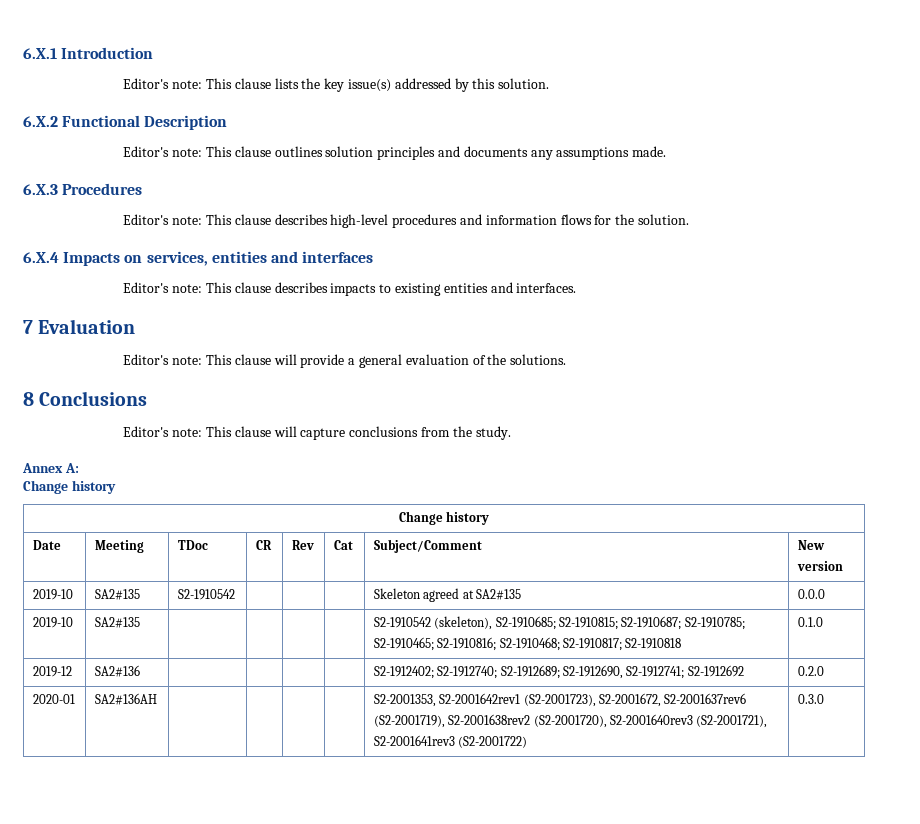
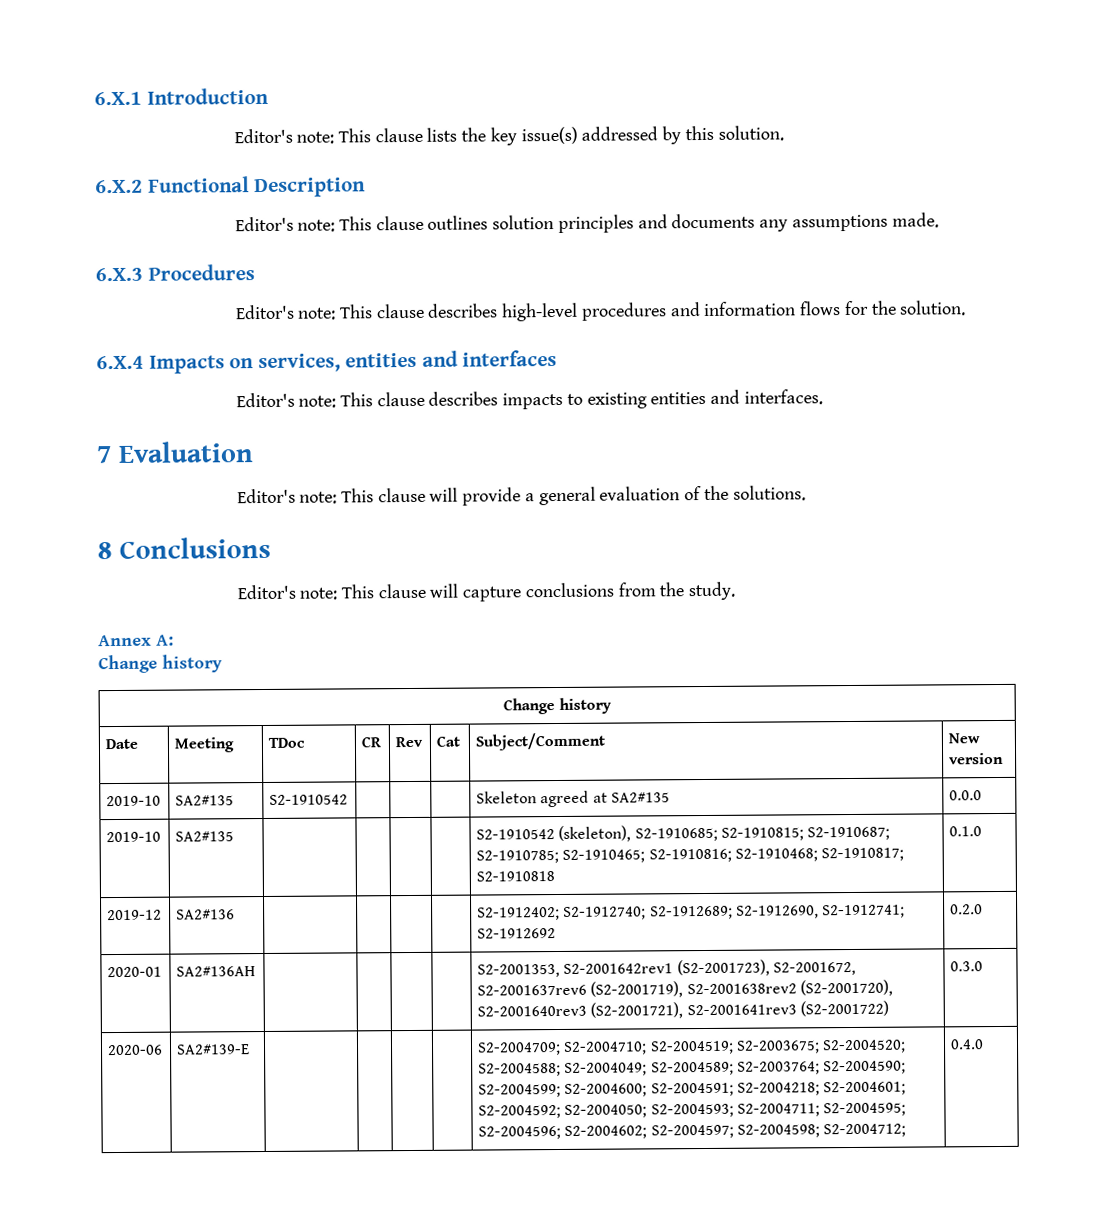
+ 2020-06 | SA2#139-E | | | | | S2-2004709; S2-2004710; S2-2004519; S2-2003675; S2-2004520; S2-2004588; S2-2004049; S2-2004589; S2-2003764; S2-2004590; S2-2004599; S2-2004600; S2-2004591; S2-2004218; S2-2004601; S2-2004592; S2-2004050; S2-2004593; S2-2004711; S2-2004595; S2-2004596; S2-2004602; S2-2004597; S2-2004598; S2-2004712; | 0.4.0

